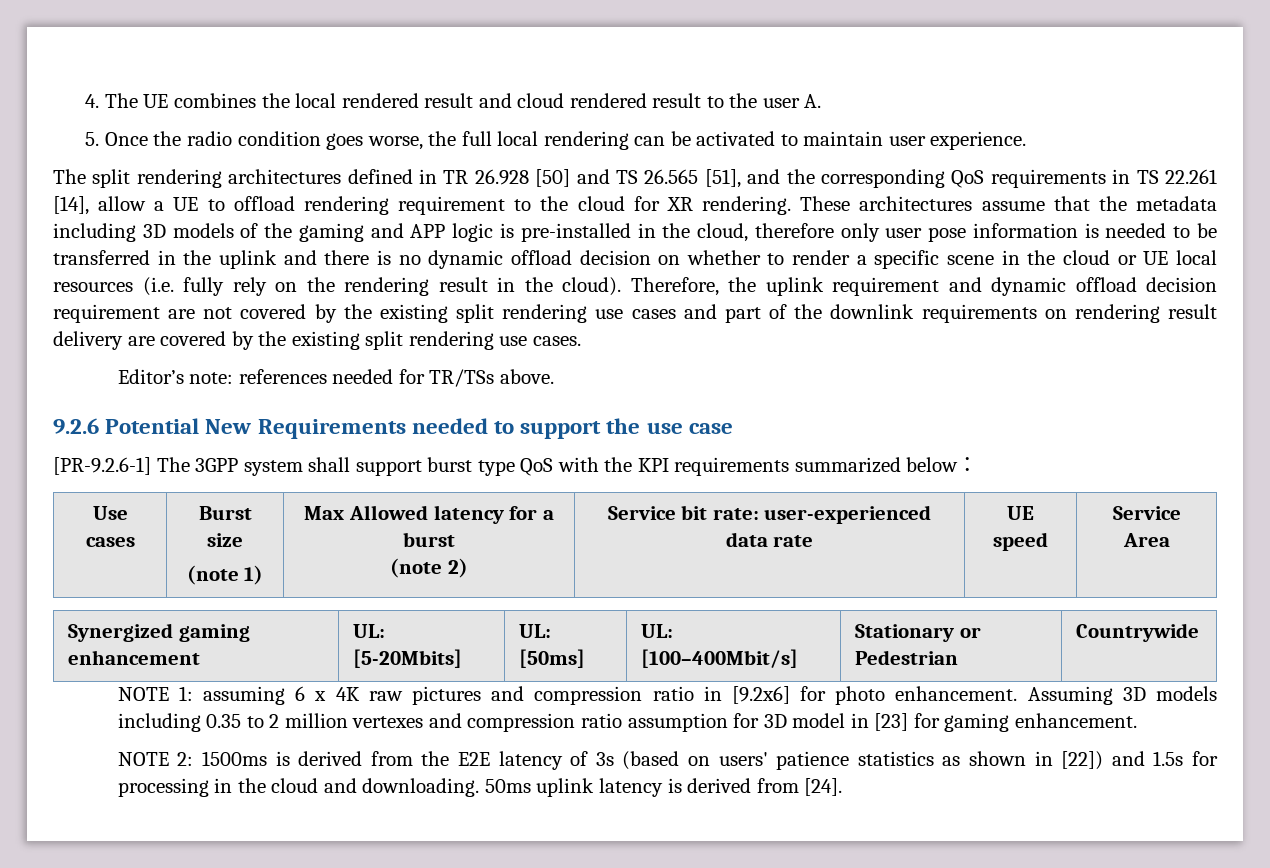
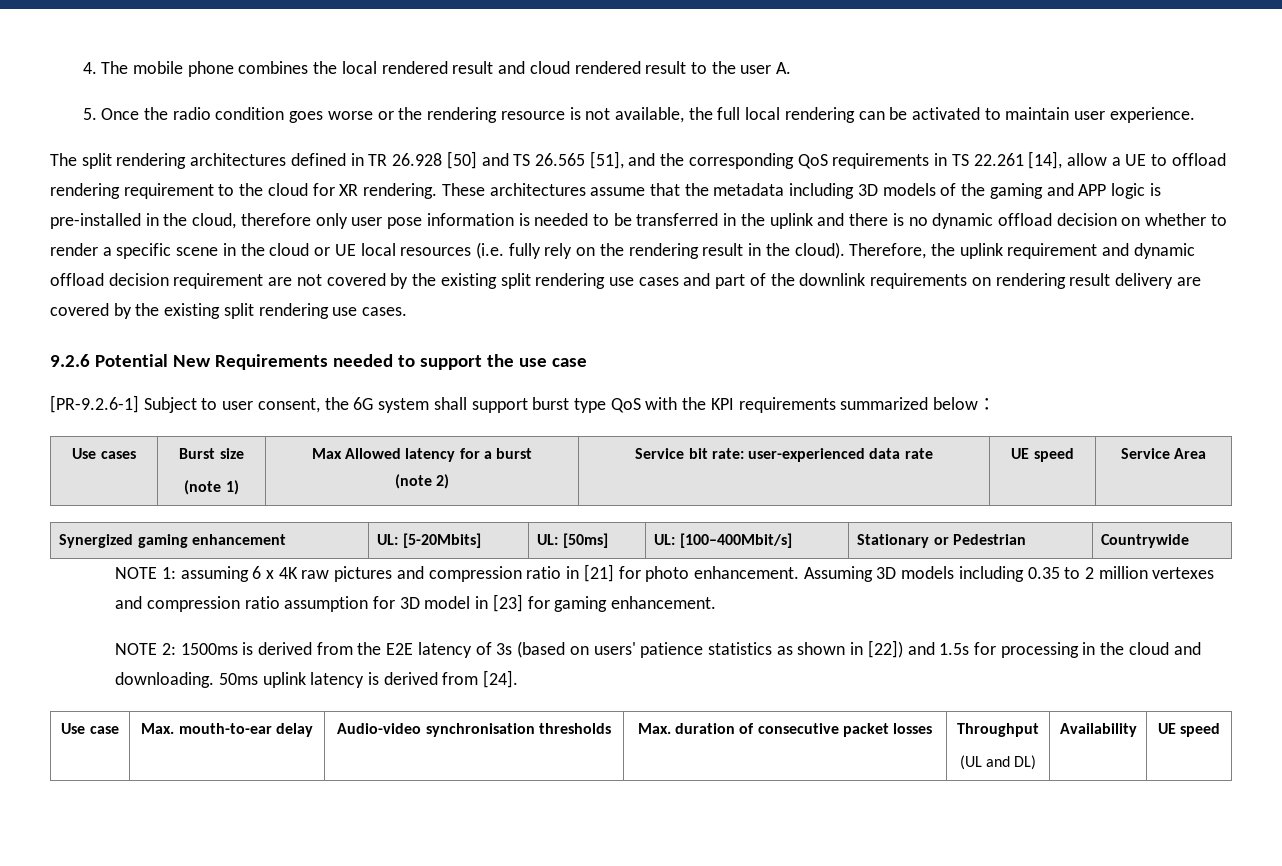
- 4. The UE combines the local rendered result and cloud rendered result to the user A.
+ 4. The mobile phone combines the local rendered result and cloud rendered result to the user A.
- 5. Once the radio condition goes worse, the full local rendering can be activated to maintain user experience.
+ 5. Once the radio condition goes worse or the rendering resource is not available, the full local rendering can be activated to maintain user experience.
- Editor’s note: references needed for TR/TSs above.
- [PR-9.2.6-1] The 3GPP system shall support burst type QoS with the KPI requirements summarized below：
+ [PR-9.2.6-1] Subject to user consent, the 6G system shall support burst type QoS with the KPI requirements summarized below：
- NOTE 1: assuming 6 x 4K raw pictures and compression ratio in [9.2x6] for photo enhancement.
+ NOTE 1: assuming 6 x 4K raw pictures and compression ratio in [21] for photo enhancement.
+ Use case | Max. mouth-to-ear delay | Audio-video synchronisation thresholds | Max. duration of consecutive packet losses | Throughput
+ (UL and DL) | Availability | UE speed

